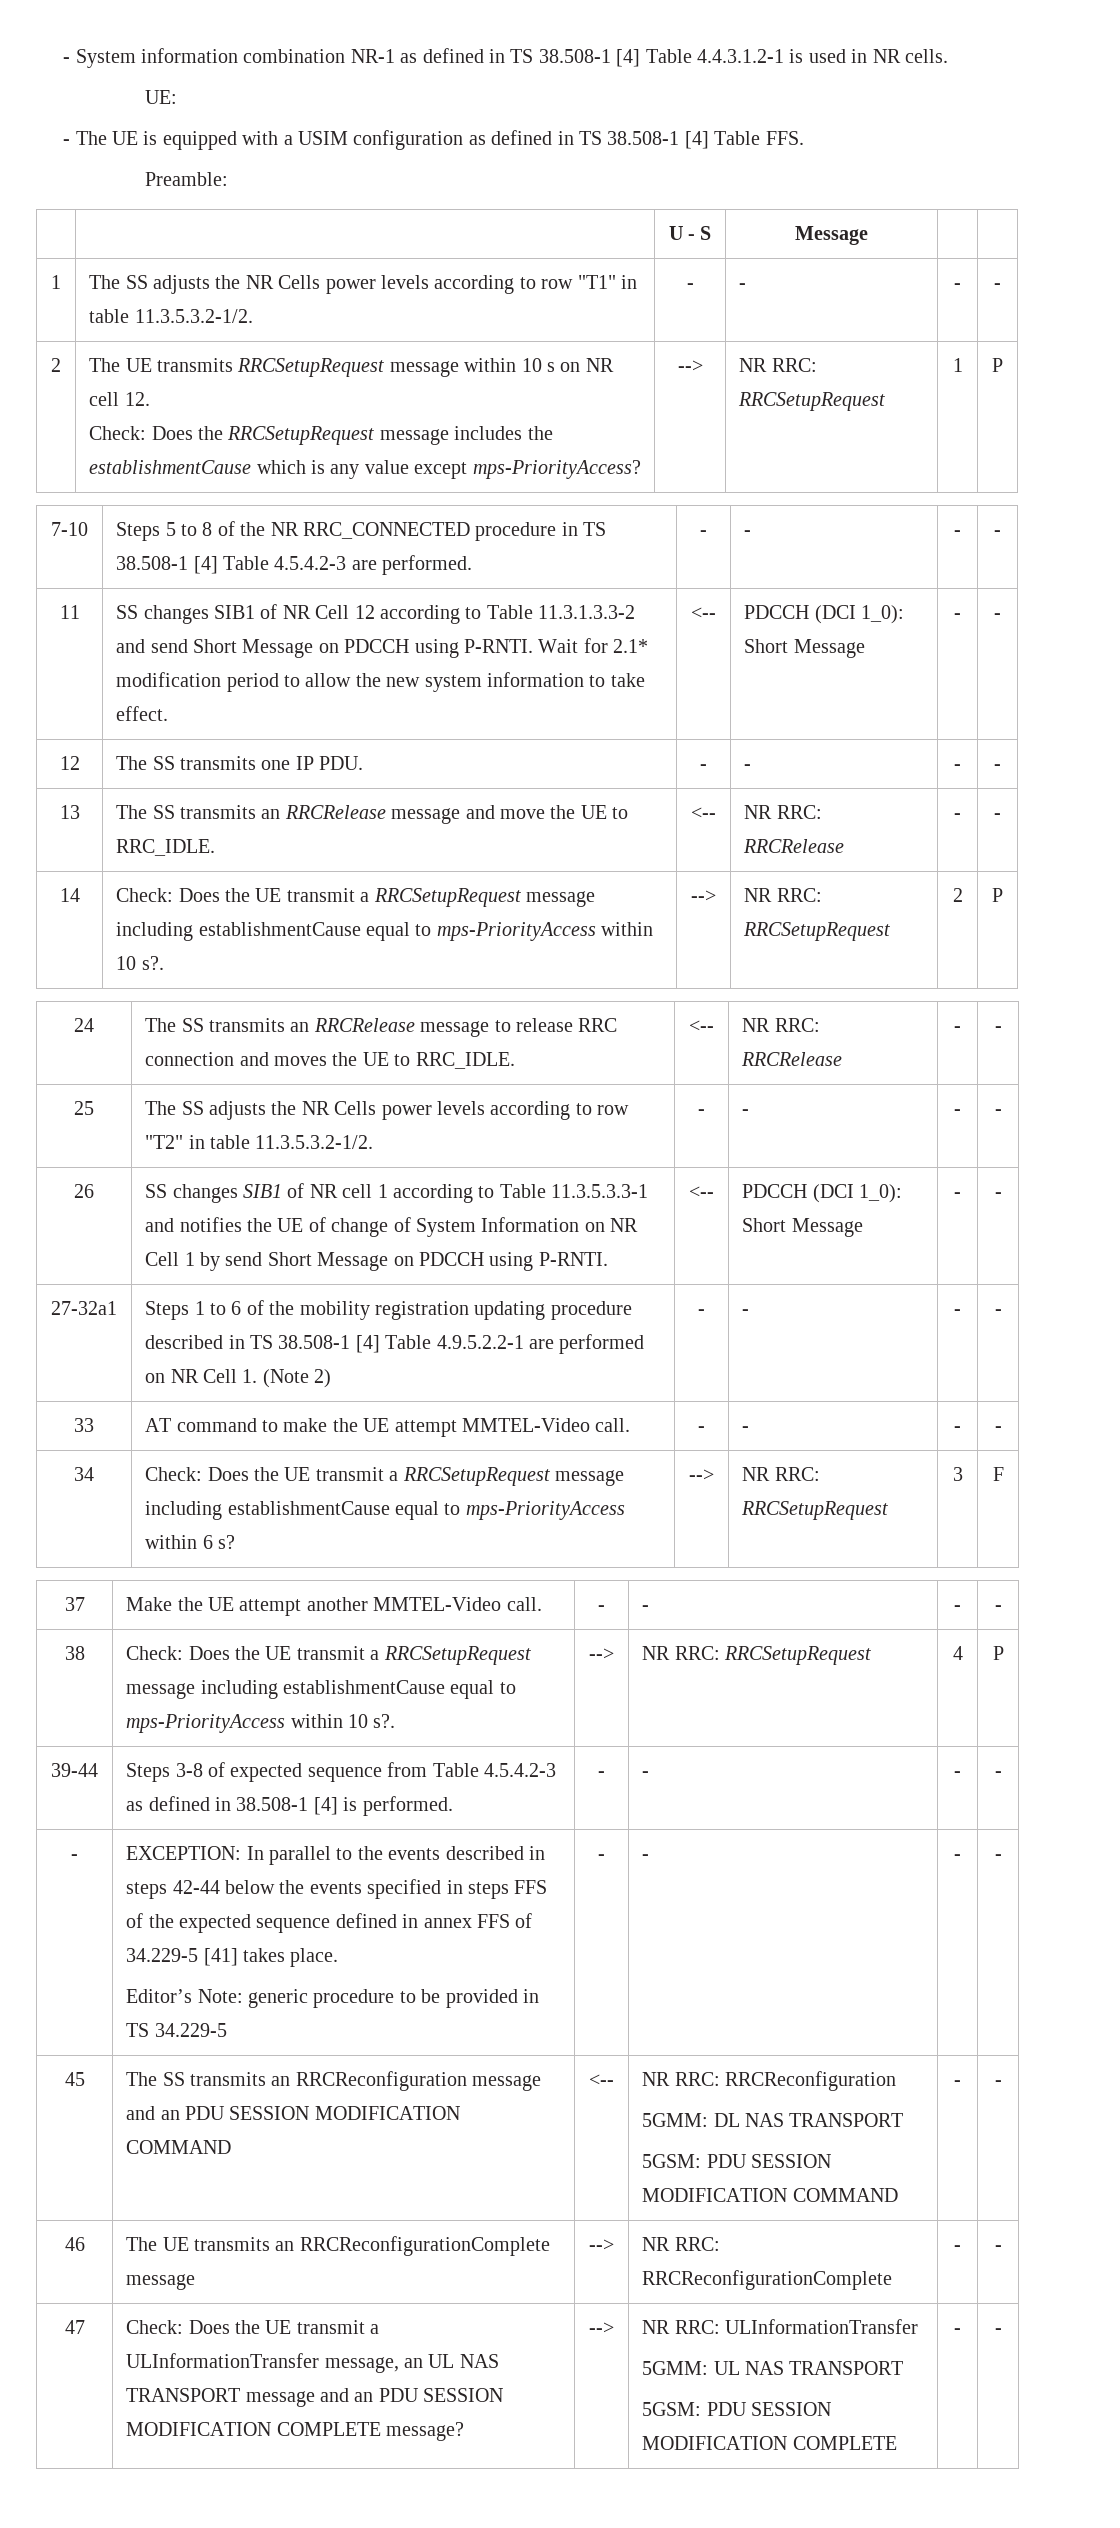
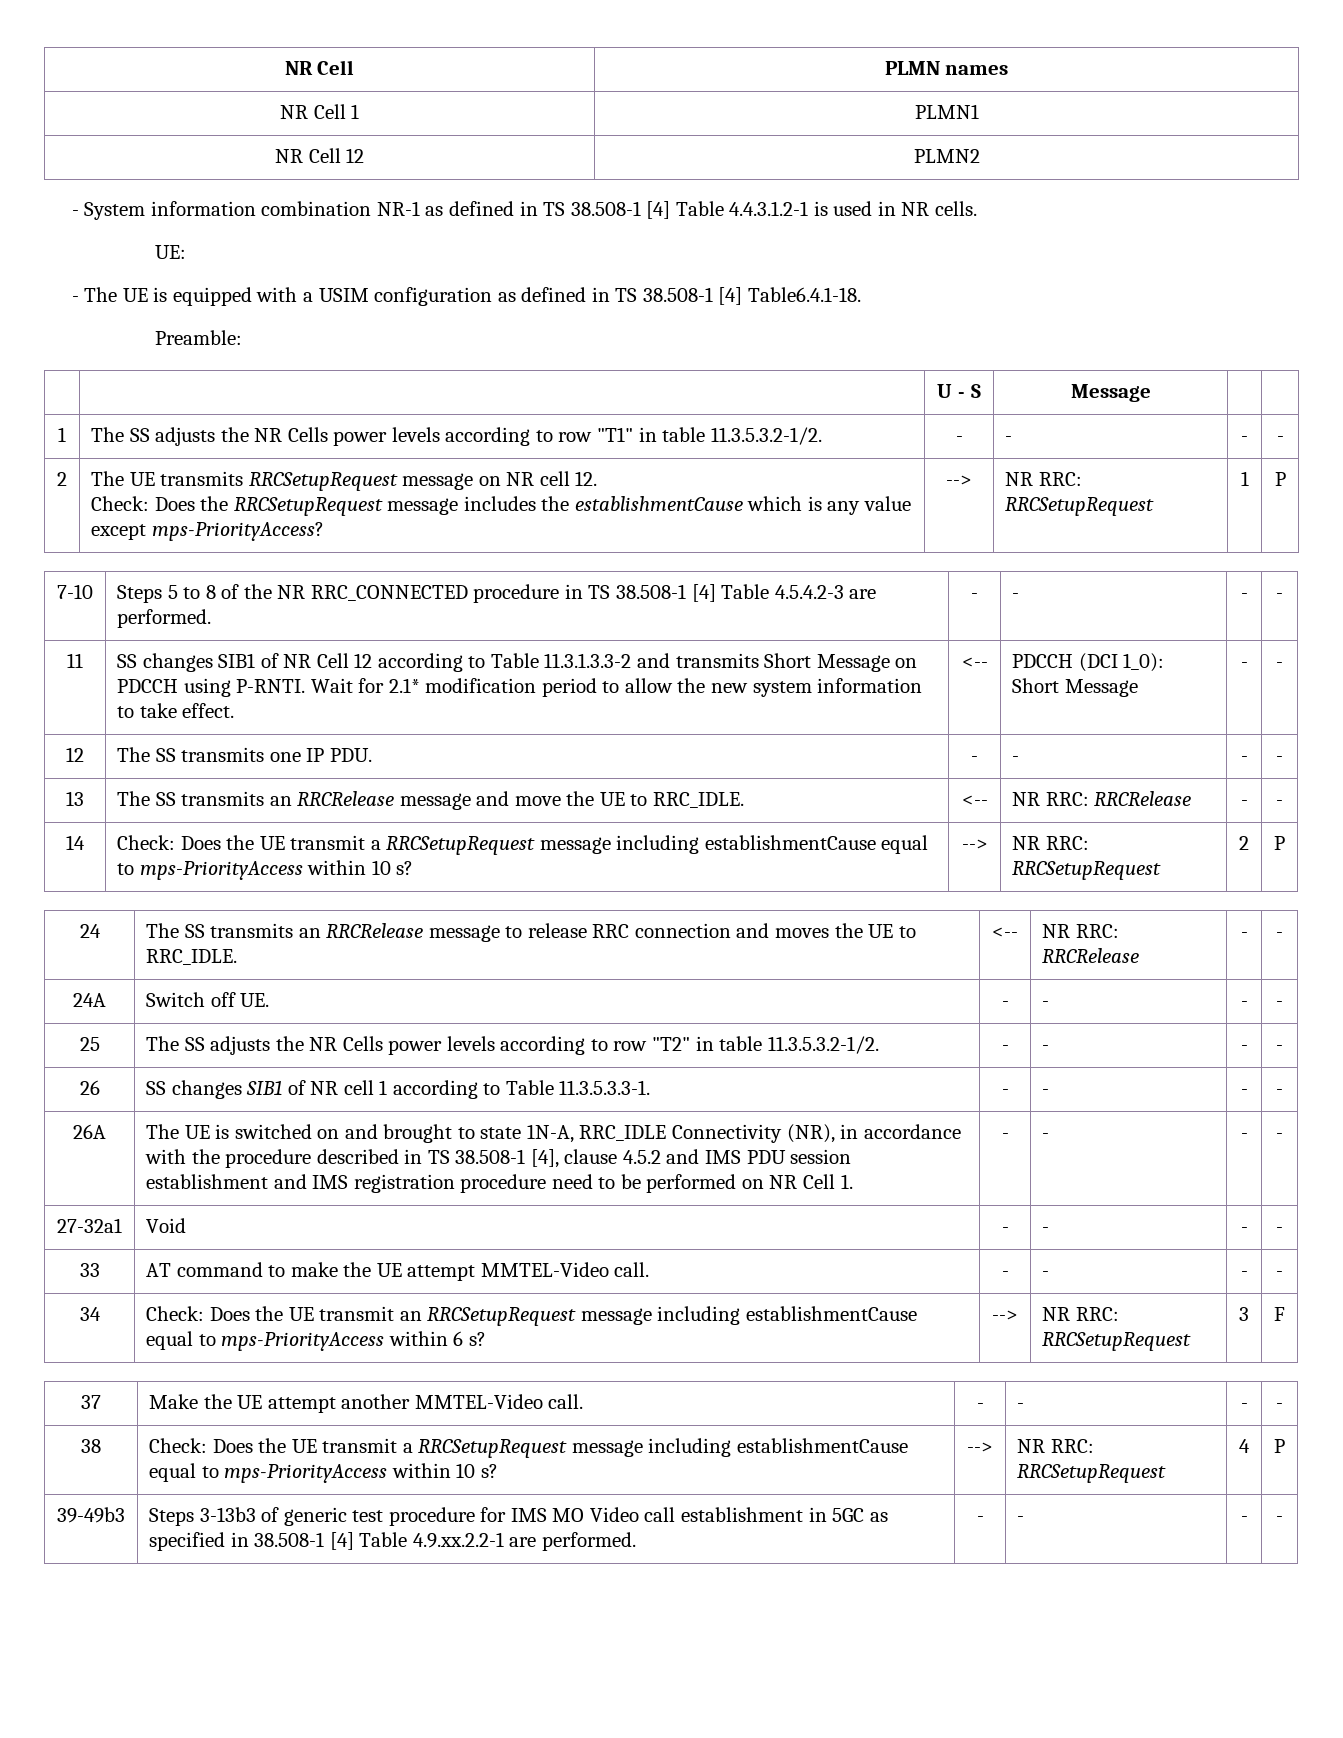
+ NR Cell | PLMN names
+ NR Cell 1 | PLMN1
+ NR Cell 12 | PLMN2
- - The UE is equipped with a USIM configuration as defined in TS 38.508-1 [4] Table FFS.
+ - The UE is equipped with a USIM configuration as defined in TS 38.508-1 [4] Table6.4.1-18.
- 2 | The UE transmits RRCSetupRequest message within 10 s on NR cell 12.
+ 2 | The UE transmits RRCSetupRequest message on NR cell 12.
- SS changes SIB1 of NR Cell 12 according to Table 11.3.1.3.3-2 and send Short Message on PDCCH using P-RNTI.
+ SS changes SIB1 of NR Cell 12 according to Table 11.3.1.3.3-2 and transmits Short Message on PDCCH using P-RNTI.
- 14 | Check: Does the UE transmit a RRCSetupRequest message including establishmentCause equal to mps-PriorityAccess within 10 s?. | --> | NR RRC: RRCSetupRequest | 2 | P
+ 14 | Check: Does the UE transmit a RRCSetupRequest message including establishmentCause equal to mps-PriorityAccess within 10 s? | --> | NR RRC: RRCSetupRequest | 2 | P
+ 24A | Switch off UE. | - | - | - | -
- SS changes SIB1 of NR cell 1 according to Table 11.3.5.3.3-1 and notifies the UE of change of System Information on NR Cell 1 by send Short Message on PDCCH using P-RNTI. | <-- | PDCCH (DCI 1_0): Short Message | - | -
- 27-32a1 | Steps 1 to 6 of the mobility registration updating procedure described in TS 38.508-1 [4] Table 4.9.5.2.2-1 are performed on NR Cell 1. (Note 2) | - | - | - | -
+ SS changes SIB1 of NR cell 1 according to Table 11.3.5.3.3-1. | - | - | - | -
+ 26A | The UE is switched on and brought to state 1N-A, RRC_IDLE Connectivity (NR), in accordance with the procedure described in TS 38.508-1 [4], clause 4.5.2 and IMS PDU session establishment and IMS registration procedure need to be performed on NR Cell 1. | - | - | - | -
+ 27-32a1 | Void | - | - | - | -
- 34 | Check: Does the UE transmit a RRCSetupRequest message including establishmentCause equal to mps-PriorityAccess within 6 s? | --> | NR RRC: RRCSetupRequest | 3 | F
+ 34 | Check: Does the UE transmit an RRCSetupRequest message including establishmentCause equal to mps-PriorityAccess within 6 s? | --> | NR RRC: RRCSetupRequest | 3 | F
- 38 | Check: Does the UE transmit a RRCSetupRequest message including establishmentCause equal to mps-PriorityAccess within 10 s?. | --> | NR RRC: RRCSetupRequest | 4 | P
+ 38 | Check: Does the UE transmit a RRCSetupRequest message including establishmentCause equal to mps-PriorityAccess within 10 s? | --> | NR RRC: RRCSetupRequest | 4 | P
- 39-44 | Steps 3-8 of expected sequence from Table 4.5.4.2-3 as defined in 38.508-1 [4] is performed. | - | - | - | -
- - | EXCEPTION: In parallel to the events described in steps 42-44 below the events specified in steps FFS of the expected sequence defined in annex FFS of 34.229-5 [41] takes place.
- Editor’s Note: generic procedure to be provided in TS 34.229-5 | - | - | - | -
- 45 | The SS transmits an RRCReconfiguration message and an PDU SESSION MODIFICATION COMMAND | <-- | NR RRC: RRCReconfiguration
- 5GMM: DL NAS TRANSPORT
- 5GSM: PDU SESSION MODIFICATION COMMAND | - | -
- 46 | The UE transmits an RRCReconfigurationComplete message | --> | NR RRC: RRCReconfigurationComplete | - | -
- 47 | Check: Does the UE transmit a ULInformationTransfer message, an UL NAS TRANSPORT message and an PDU SESSION MODIFICATION COMPLETE message? | --> | NR RRC: ULInformationTransfer
- 5GMM: UL NAS TRANSPORT
- 5GSM: PDU SESSION MODIFICATION COMPLETE | - | -
+ 39-49b3 | Steps 3-13b3 of generic test procedure for IMS MO Video call establishment in 5GC as specified in 38.508-1 [4] Table 4.9.xx.2.2-1 are performed. | - | - | - | -

